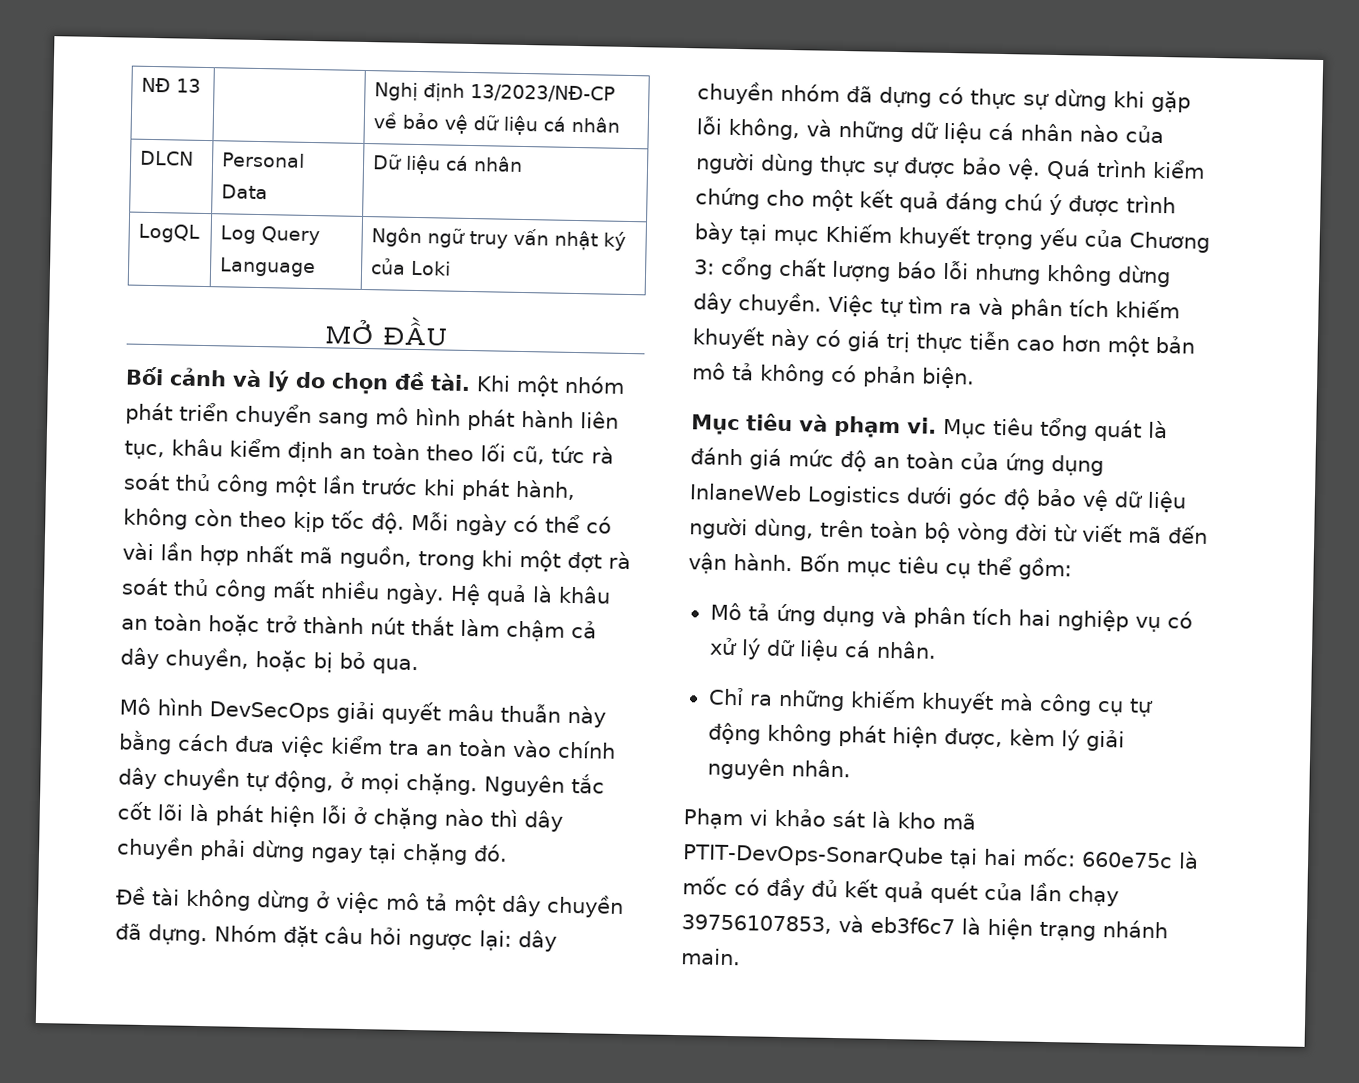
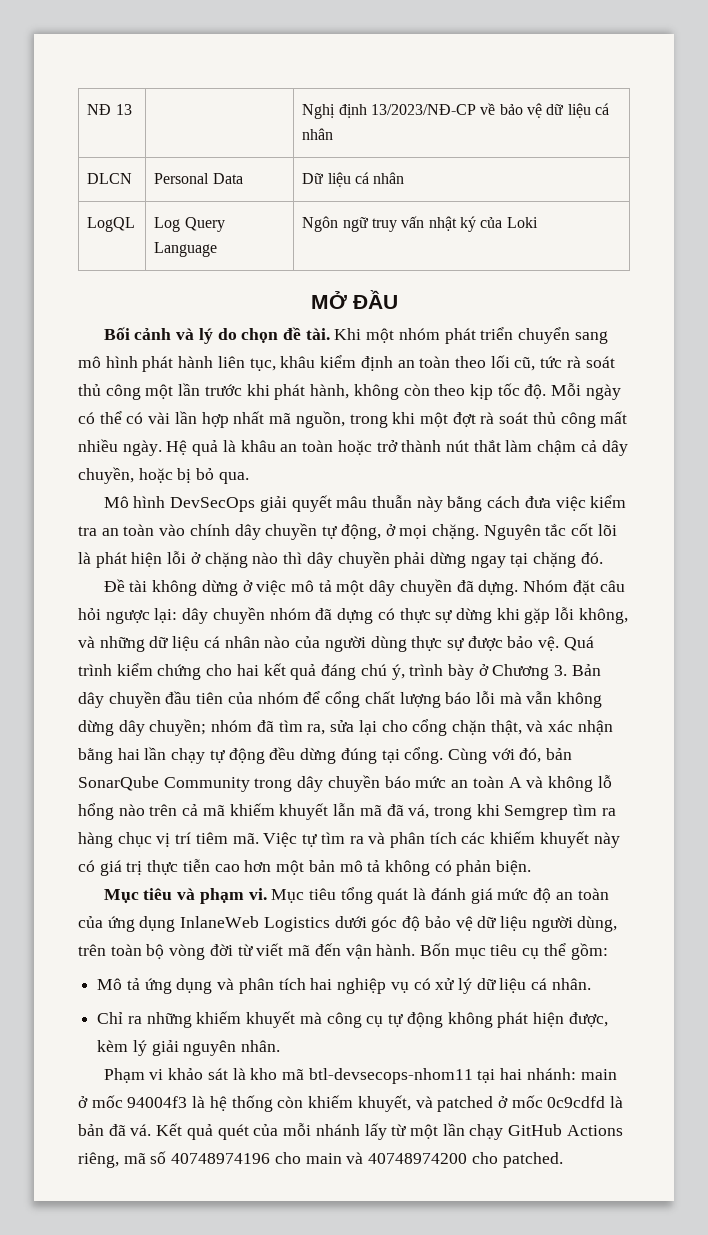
- Quá trình kiểm chứng cho một kết quả đáng chú ý được trình bày tại mục Khiếm khuyết trọng yếu của Chương 3: cổng chất lượng báo lỗi nhưng không dừng dây chuyền.
+ Quá trình kiểm chứng cho hai kết quả đáng chú ý, trình bày ở Chương 3. Bản dây chuyền đầu tiên của nhóm để cổng chất lượng báo lỗi mà vẫn không dừng dây chuyền; nhóm đã tìm ra, sửa lại cho cổng chặn thật, và xác nhận bằng hai lần chạy tự động đều dừng đúng tại cổng. Cùng với đó, bản SonarQube Community trong dây chuyền báo mức an toàn A và không lỗ hổng nào trên cả mã khiếm khuyết lẫn mã đã vá, trong khi Semgrep tìm ra hàng chục vị trí tiêm mã.
- Việc tự tìm ra và phân tích khiếm khuyết này có giá trị thực tiễn cao hơn một bản mô tả không có phản biện.
+ Việc tự tìm ra và phân tích các khiếm khuyết này có giá trị thực tiễn cao hơn một bản mô tả không có phản biện.
- Phạm vi khảo sát là kho mã PTIT-DevOps-SonarQube tại hai mốc: 660e75c là mốc có đầy đủ kết quả quét của lần chạy 39756107853, và eb3f6c7 là hiện trạng nhánh main.
+ Phạm vi khảo sát là kho mã btl-devsecops-nhom11 tại hai nhánh: main ở mốc 94004f3 là hệ thống còn khiếm khuyết, và patched ở mốc 0c9cdfd là bản đã vá. Kết quả quét của mỗi nhánh lấy từ một lần chạy GitHub Actions riêng, mã số 40748974196 cho main và 40748974200 cho patched.

